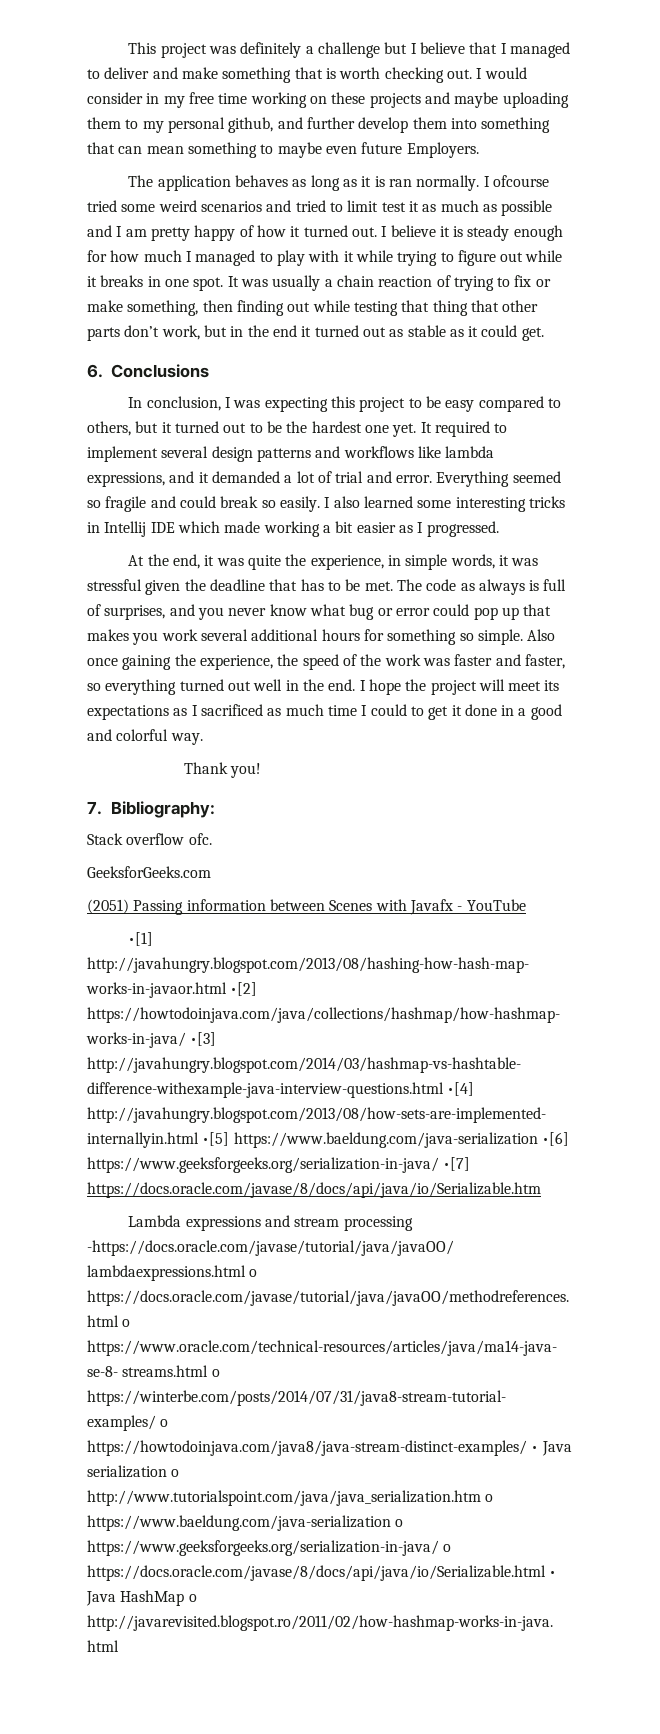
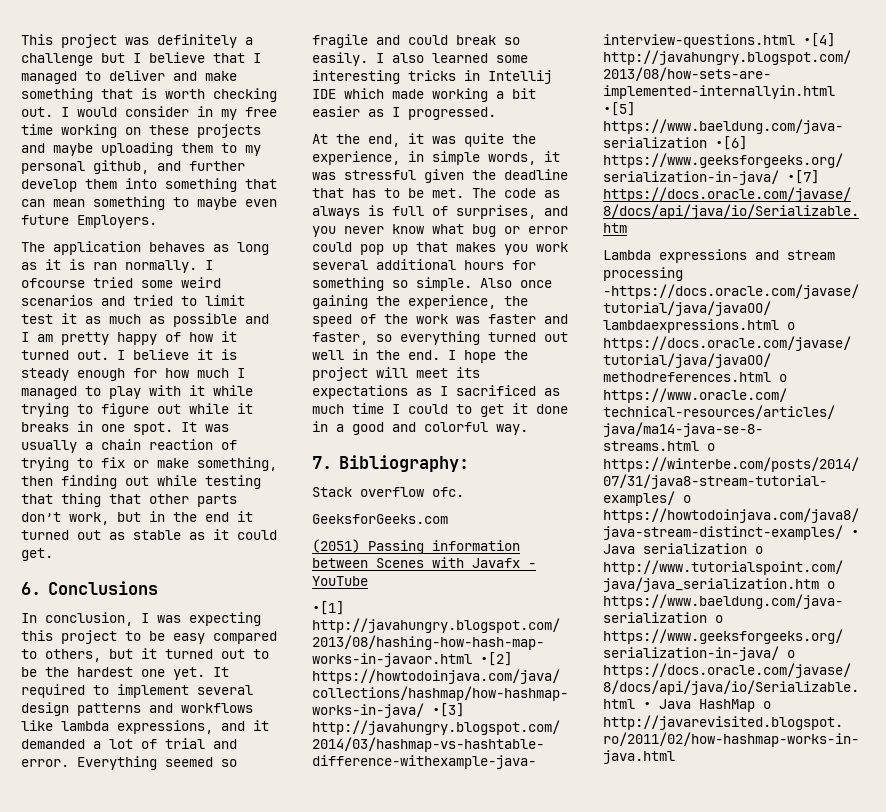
- Thank you!

